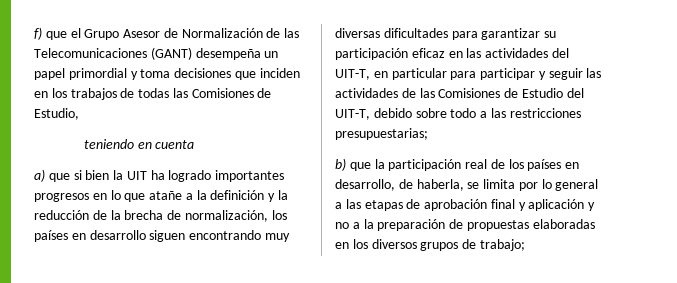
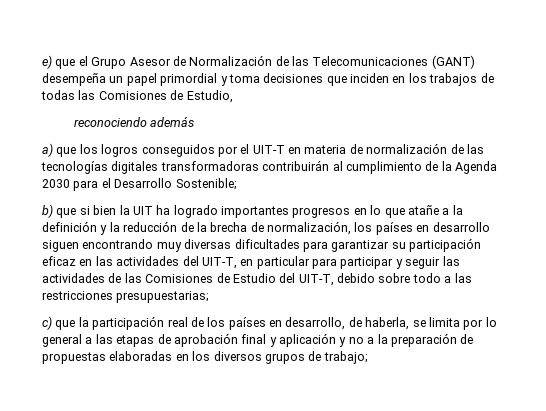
- f) que el Grupo Asesor de Normalización de las Telecomunicaciones (GANT) desempeña un papel primordial y toma decisiones que inciden en los trabajos de todas las Comisiones de Estudio,
+ e) que el Grupo Asesor de Normalización de las Telecomunicaciones (GANT) desempeña un papel primordial y toma decisiones que inciden en los trabajos de todas las Comisiones de Estudio,
- teniendo en cuenta
+ reconociendo además
- a) que si bien la UIT ha logrado importantes progresos en lo que atañe a la definición y la reducción de la brecha de normalización, los países en desarrollo siguen encontrando muy diversas dificultades para garantizar su participación eficaz en las actividades del UIT-T, en particular para participar y seguir las actividades de las Comisiones de Estudio del UIT-T, debido sobre todo a las restricciones presupuestarias;
+ a) que los logros conseguidos por el UIT-T en materia de normalización de las tecnologías digitales transformadoras contribuirán al cumplimiento de la Agenda 2030 para el Desarrollo Sostenible;
+ b) que si bien la UIT ha logrado importantes progresos en lo que atañe a la definición y la reducción de la brecha de normalización, los países en desarrollo siguen encontrando muy diversas dificultades para garantizar su participación eficaz en las actividades del UIT-T, en particular para participar y seguir las actividades de las Comisiones de Estudio del UIT-T, debido sobre todo a las restricciones presupuestarias;
- b) que la participación real de los países en desarrollo, de haberla, se limita por lo general a las etapas de aprobación final y aplicación y no a la preparación de propuestas elaboradas en los diversos grupos de trabajo;
+ c) que la participación real de los países en desarrollo, de haberla, se limita por lo general a las etapas de aprobación final y aplicación y no a la preparación de propuestas elaboradas en los diversos grupos de trabajo;

